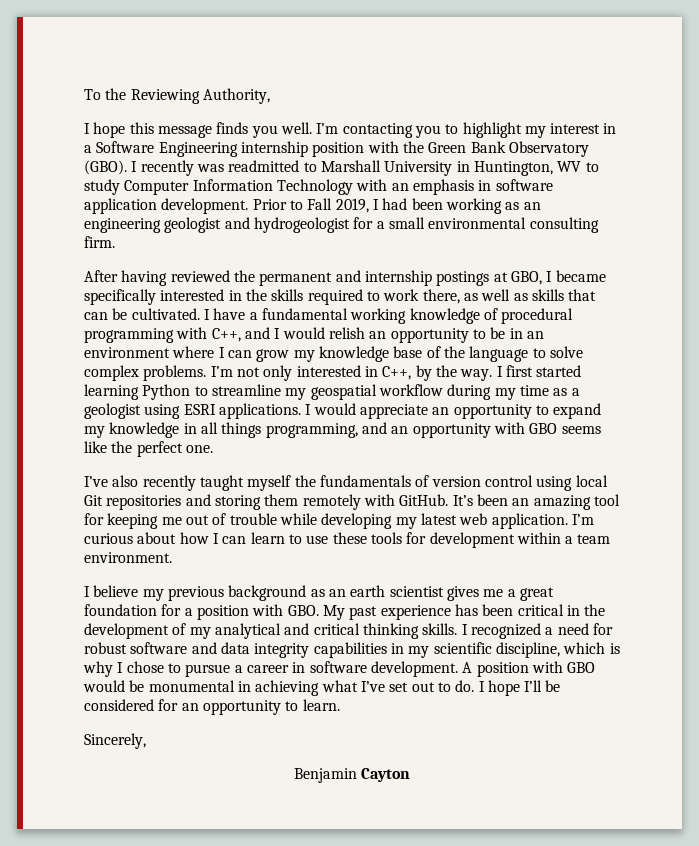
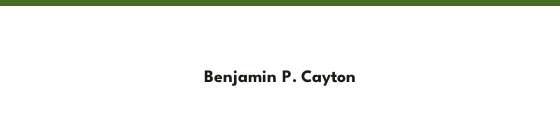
- To the Reviewing Authority,
- I hope this message finds you well. I’m contacting you to highlight my interest in a Software Engineering internship position with the Green Bank Observatory (GBO). I recently was readmitted to Marshall University in Huntington, WV to study Computer Information Technology with an emphasis in software application development. Prior to Fall 2019, I had been working as an engineering geologist and hydrogeologist for a small environmental consulting firm.
- After having reviewed the permanent and internship postings at GBO, I became specifically interested in the skills required to work there, as well as skills that can be cultivated. I have a fundamental working knowledge of procedural programming with C++, and I would relish an opportunity to be in an environment where I can grow my knowledge base of the language to solve complex problems. I’m not only interested in C++, by the way. I first started learning Python to streamline my geospatial workflow during my time as a geologist using ESRI applications. I would appreciate an opportunity to expand my knowledge in all things programming, and an opportunity with GBO seems like the perfect one.
- I’ve also recently taught myself the fundamentals of version control using local Git repositories and storing them remotely with GitHub. It’s been an amazing tool for keeping me out of trouble while developing my latest web application. I’m curious about how I can learn to use these tools for development within a team environment.
- I believe my previous background as an earth scientist gives me a great foundation for a position with GBO. My past experience has been critical in the development of my analytical and critical thinking skills. I recognized a need for robust software and data integrity capabilities in my scientific discipline, which is why I chose to pursue a career in software development. A position with GBO would be monumental in achieving what I’ve set out to do. I hope I’ll be considered for an opportunity to learn.
- Sincerely,
- Benjamin Cayton
+ Benjamin P. Cayton

